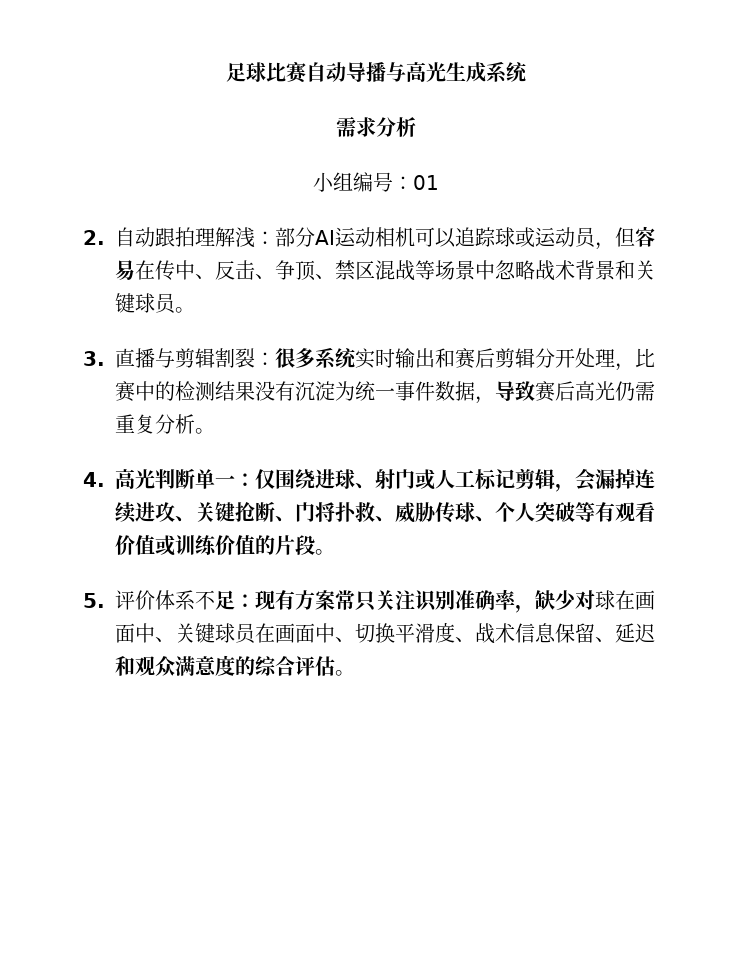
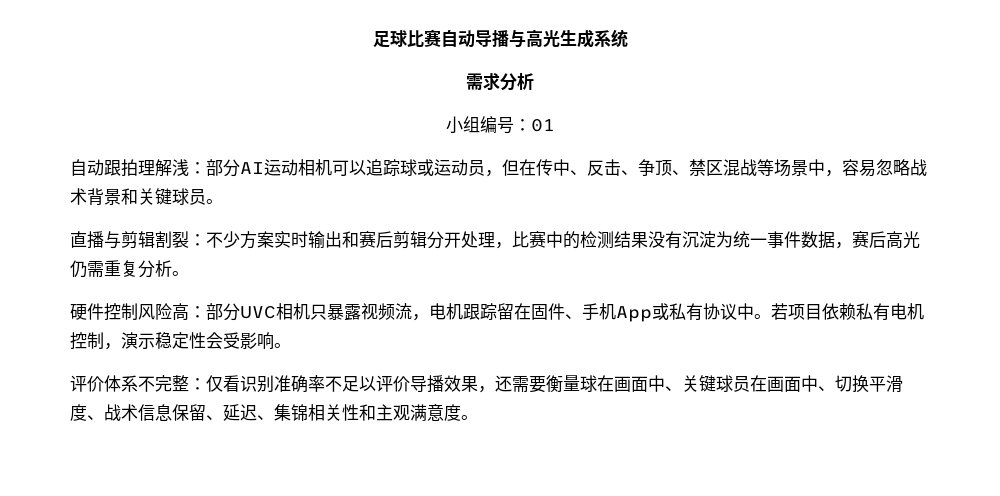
- 2.自动跟拍理解浅：部分AI运动相机可以追踪球或运动员，但容易在传中、反击、争顶、禁区混战等场景中忽略战术背景和关键球员。
+ 自动跟拍理解浅：部分AI运动相机可以追踪球或运动员，但在传中、反击、争顶、禁区混战等场景中，容易忽略战术背景和关键球员。
- 3.直播与剪辑割裂：很多系统实时输出和赛后剪辑分开处理，比赛中的检测结果没有沉淀为统一事件数据，导致赛后高光仍需重复分析。
+ 直播与剪辑割裂：不少方案实时输出和赛后剪辑分开处理，比赛中的检测结果没有沉淀为统一事件数据，赛后高光仍需重复分析。
- 4.高光判断单一：仅围绕进球、射门或人工标记剪辑，会漏掉连续进攻、关键抢断、门将扑救、威胁传球、个人突破等有观看价值或训练价值的片段。
- 5.评价体系不足：现有方案常只关注识别准确率，缺少对球在画面中、关键球员在画面中、切换平滑度、战术信息保留、延迟和观众满意度的综合评估。
+ 硬件控制风险高：部分UVC相机只暴露视频流，电机跟踪留在固件、手机App或私有协议中。若项目依赖私有电机控制，演示稳定性会受影响。
+ 评价体系不完整：仅看识别准确率不足以评价导播效果，还需要衡量球在画面中、关键球员在画面中、切换平滑度、战术信息保留、延迟、集锦相关性和主观满意度。

